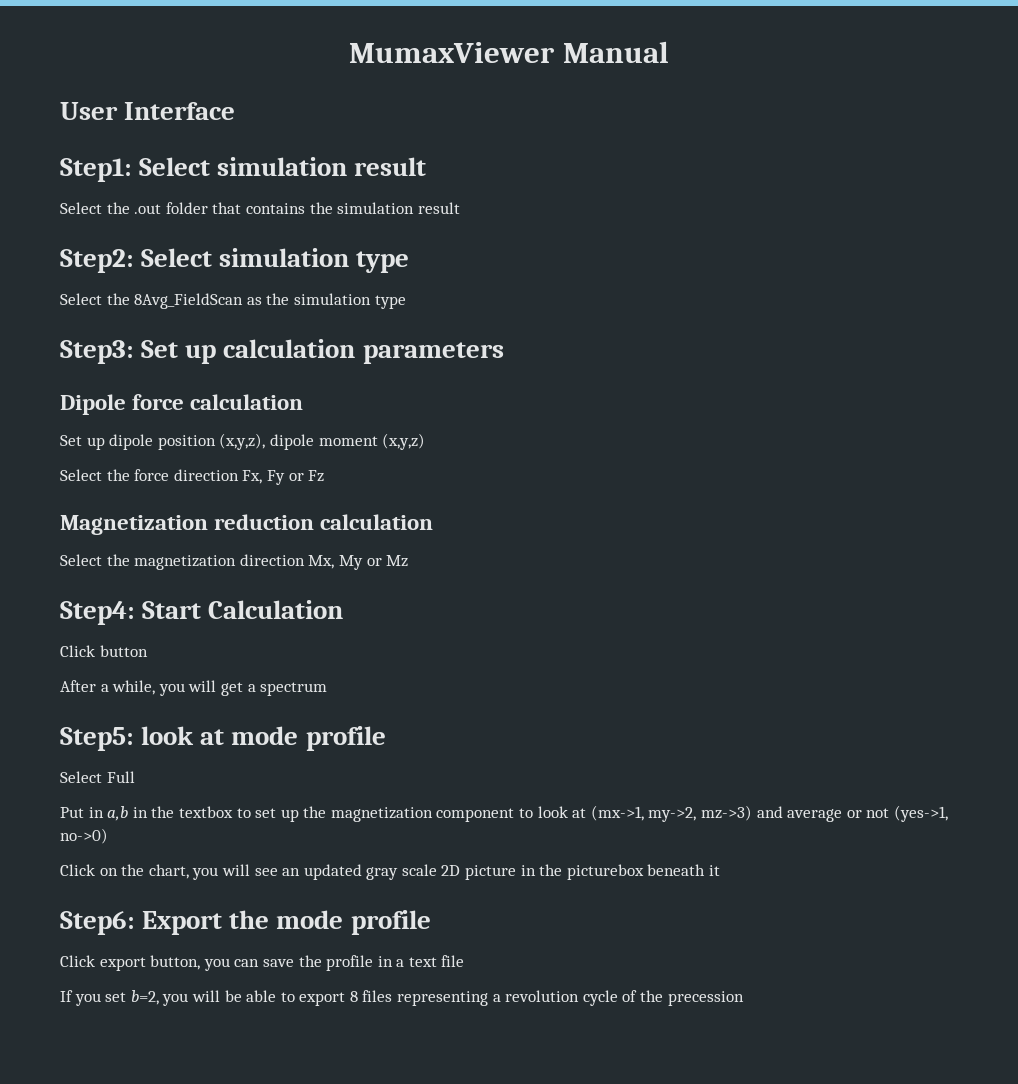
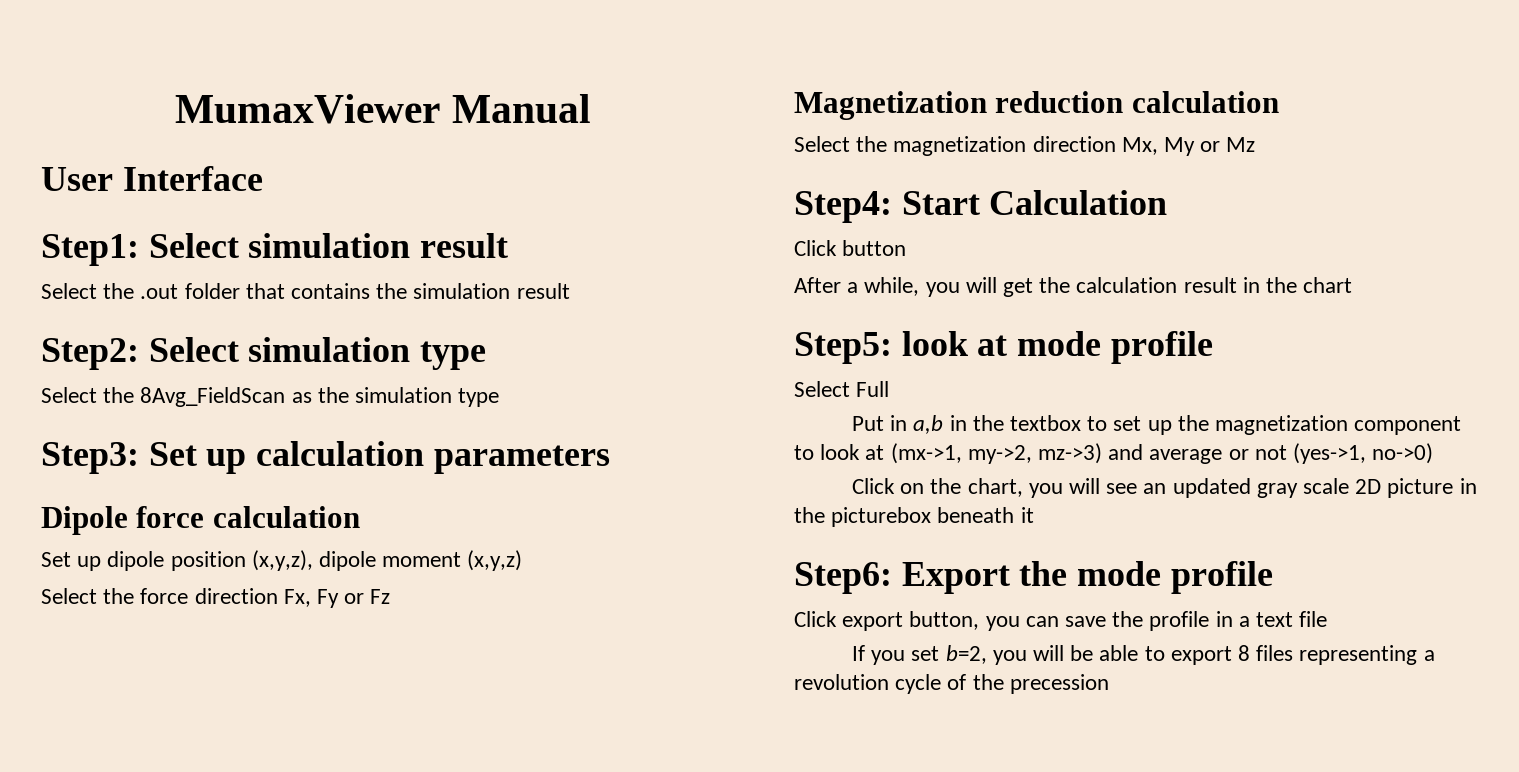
- After a while, you will get a spectrum
+ After a while, you will get the calculation result in the chart

